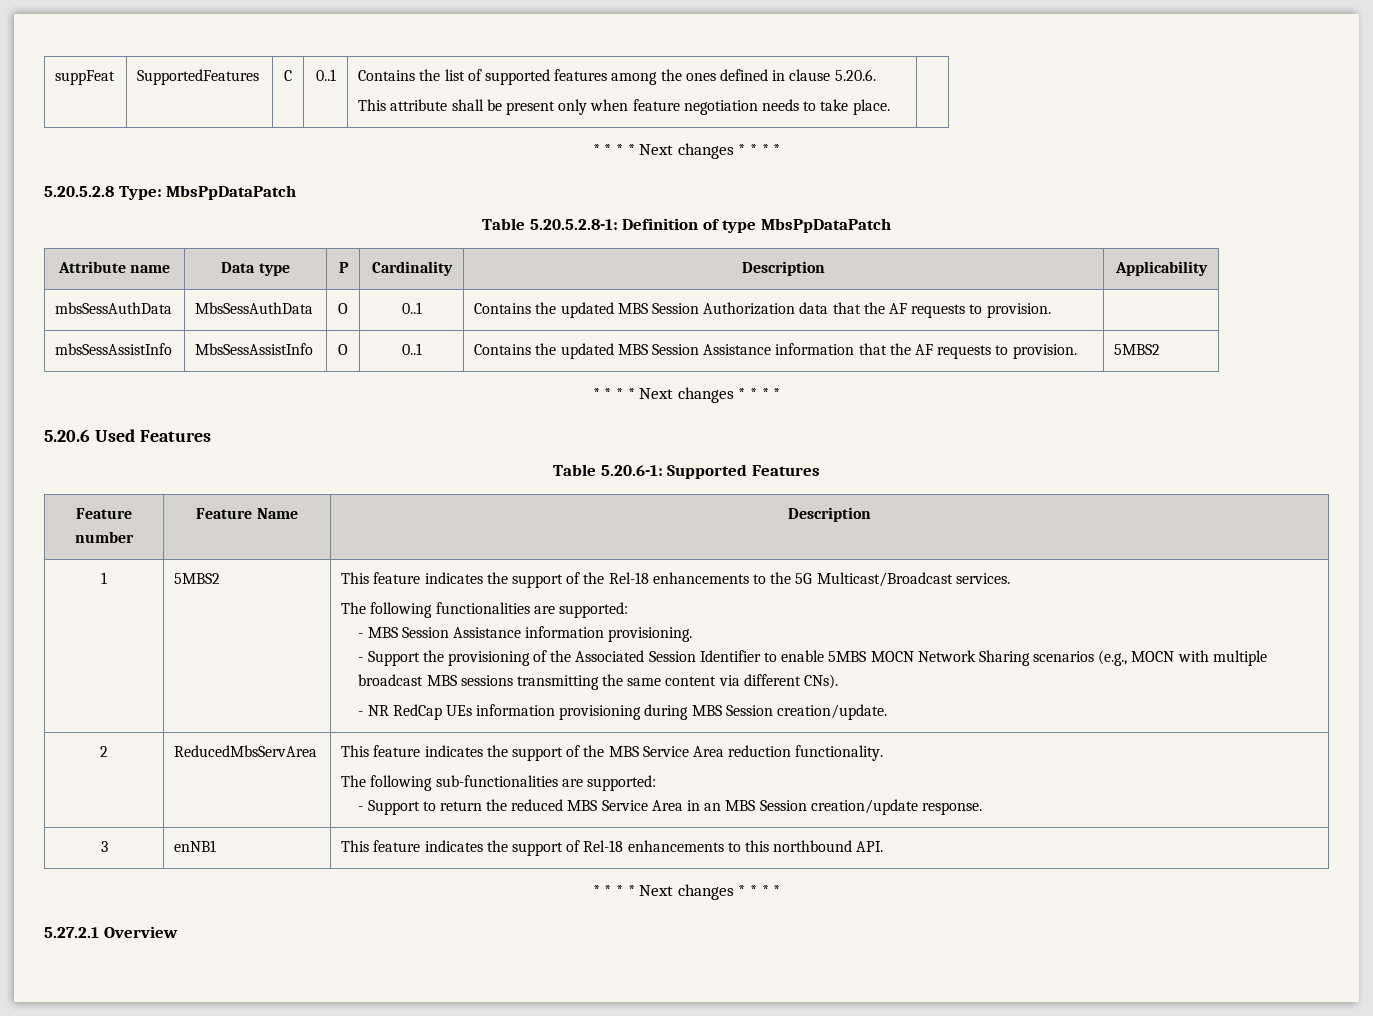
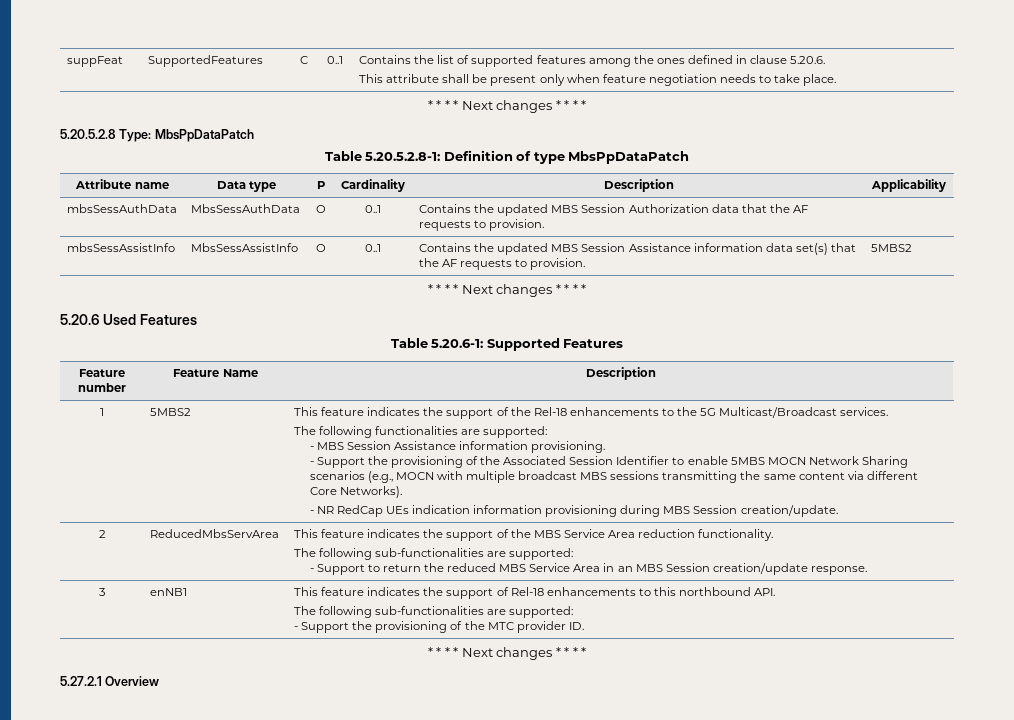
- mbsSessAssistInfo | MbsSessAssistInfo | O | 0..1 | Contains the updated MBS Session Assistance information that the AF requests to provision. | 5MBS2
+ mbsSessAssistInfo | MbsSessAssistInfo | O | 0..1 | Contains the updated MBS Session Assistance information data set(s) that the AF requests to provision. | 5MBS2
- - Support the provisioning of the Associated Session Identifier to enable 5MBS MOCN Network Sharing scenarios (e.g., MOCN with multiple broadcast MBS sessions transmitting the same content via different CNs).
+ - Support the provisioning of the Associated Session Identifier to enable 5MBS MOCN Network Sharing scenarios (e.g., MOCN with multiple broadcast MBS sessions transmitting the same content via different Core Networks).
- - NR RedCap UEs information provisioning during MBS Session creation/update.
+ - NR RedCap UEs indication information provisioning during MBS Session creation/update.
  3 | enNB1 | This feature indicates the support of Rel-18 enhancements to this northbound API.
+ The following sub-functionalities are supported:
+ - Support the provisioning of the MTC provider ID.

